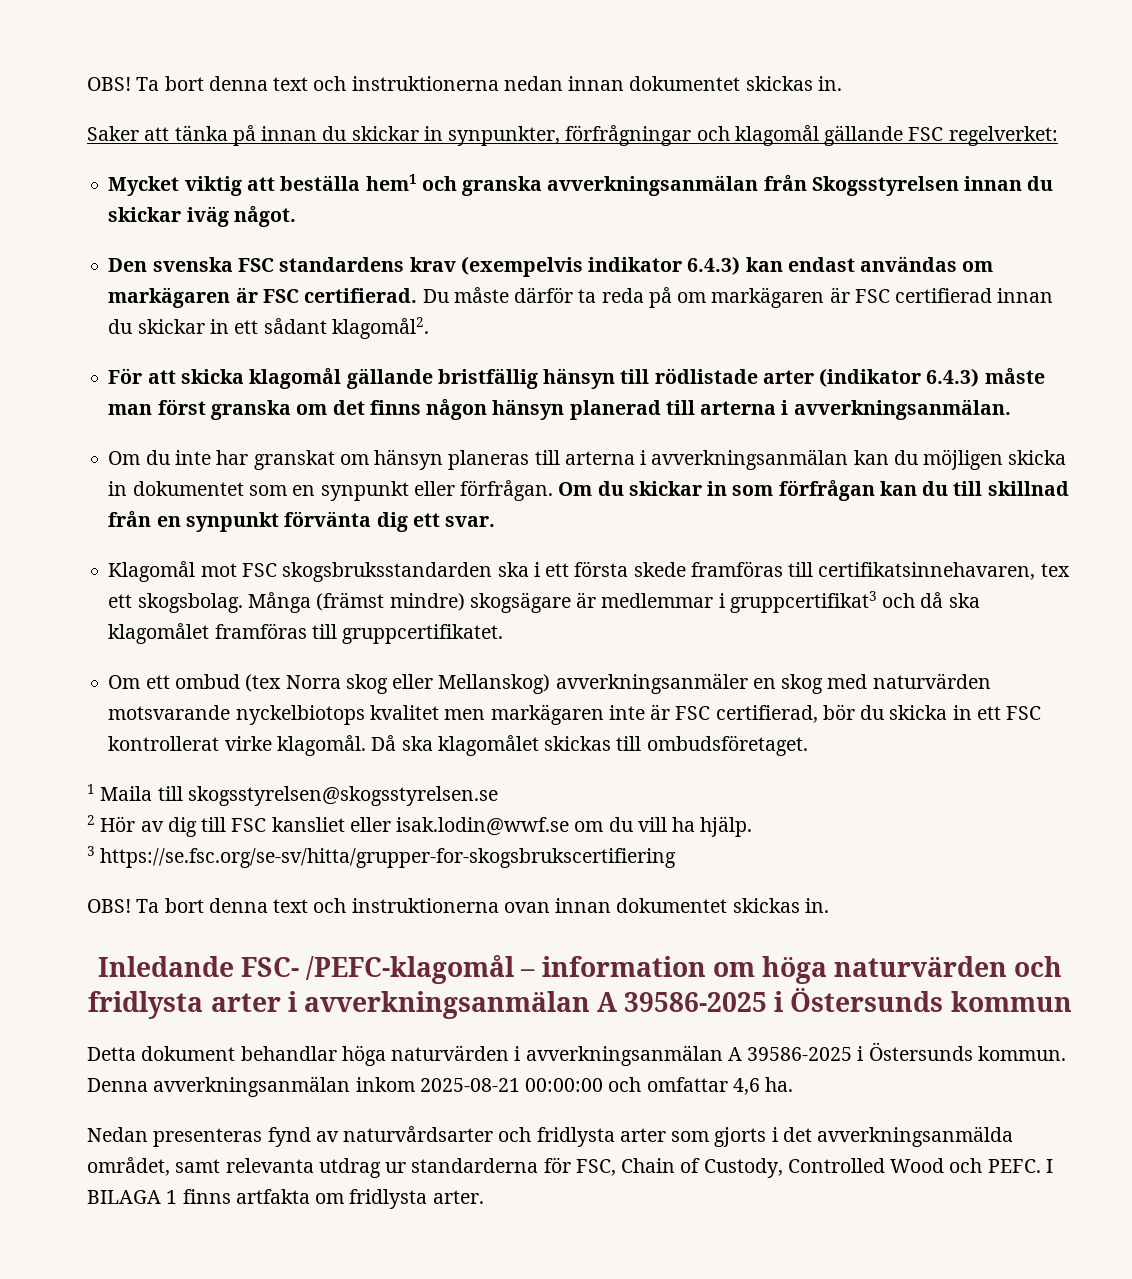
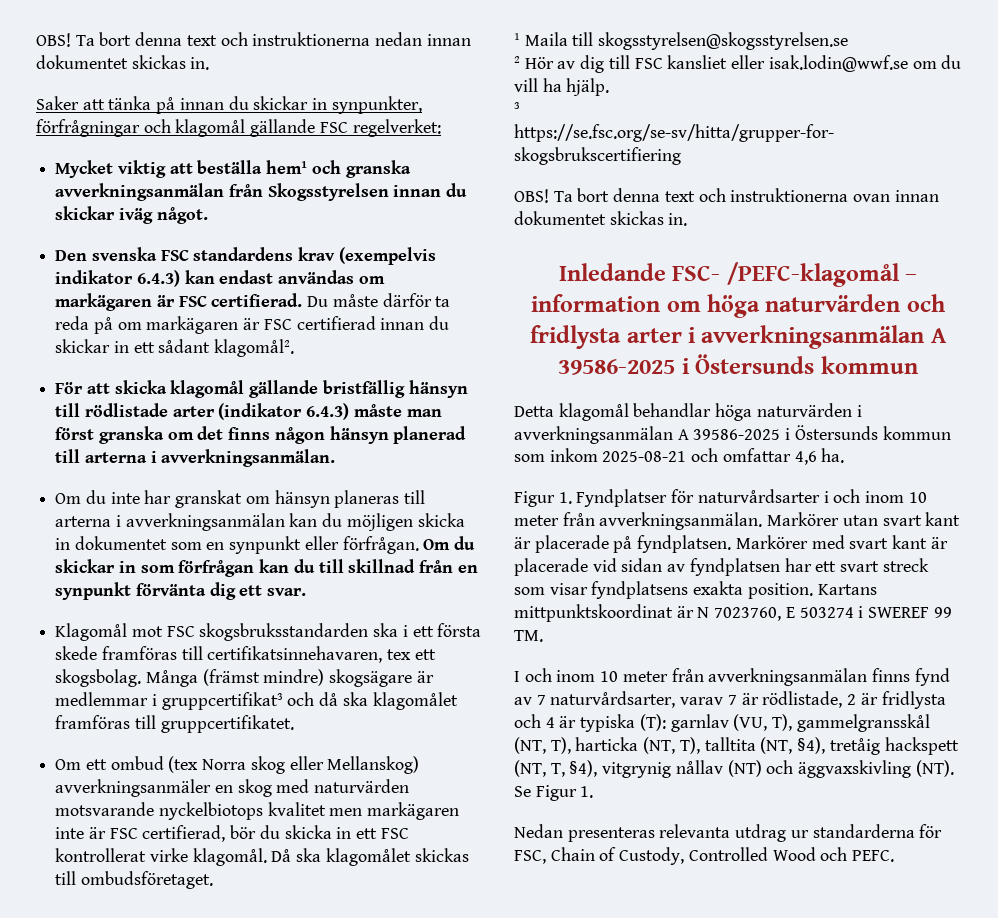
- Detta dokument behandlar höga naturvärden i avverkningsanmälan A 39586-2025 i Östersunds kommun. Denna avverkningsanmälan inkom 2025-08-21 00:00:00 och omfattar 4,6 ha.
+ Detta klagomål behandlar höga naturvärden i avverkningsanmälan A 39586-2025 i Östersunds kommun som inkom 2025-08-21 och omfattar 4,6 ha.
- Nedan presenteras fynd av naturvårdsarter och fridlysta arter som gjorts i det avverkningsanmälda området, samt relevanta utdrag ur standarderna för FSC, Chain of Custody, Controlled Wood och PEFC. I BILAGA 1 finns artfakta om fridlysta arter.
+ Figur 1. Fyndplatser för naturvårdsarter i och inom 10 meter från avverkningsanmälan. Markörer utan svart kant är placerade på fyndplatsen. Markörer med svart kant är placerade vid sidan av fyndplatsen har ett svart streck som visar fyndplatsens exakta position. Kartans mittpunktskoordinat är N 7023760, E 503274 i SWEREF 99 TM.
+ I och inom 10 meter från avverkningsanmälan finns fynd av 7 naturvårdsarter, varav 7 är rödlistade, 2 är fridlysta och 4 är typiska (T): garnlav (VU, T), gammelgransskål (NT, T), harticka (NT, T), talltita (NT, §4), tretåig hackspett (NT, T, §4), vitgrynig nållav (NT) och äggvaxskivling (NT). Se Figur 1.
+ Nedan presenteras relevanta utdrag ur standarderna för FSC, Chain of Custody, Controlled Wood och PEFC.

